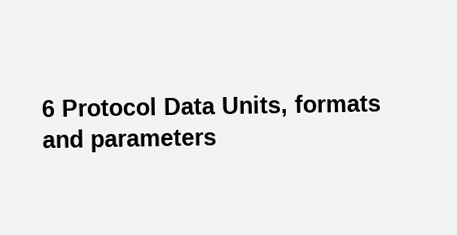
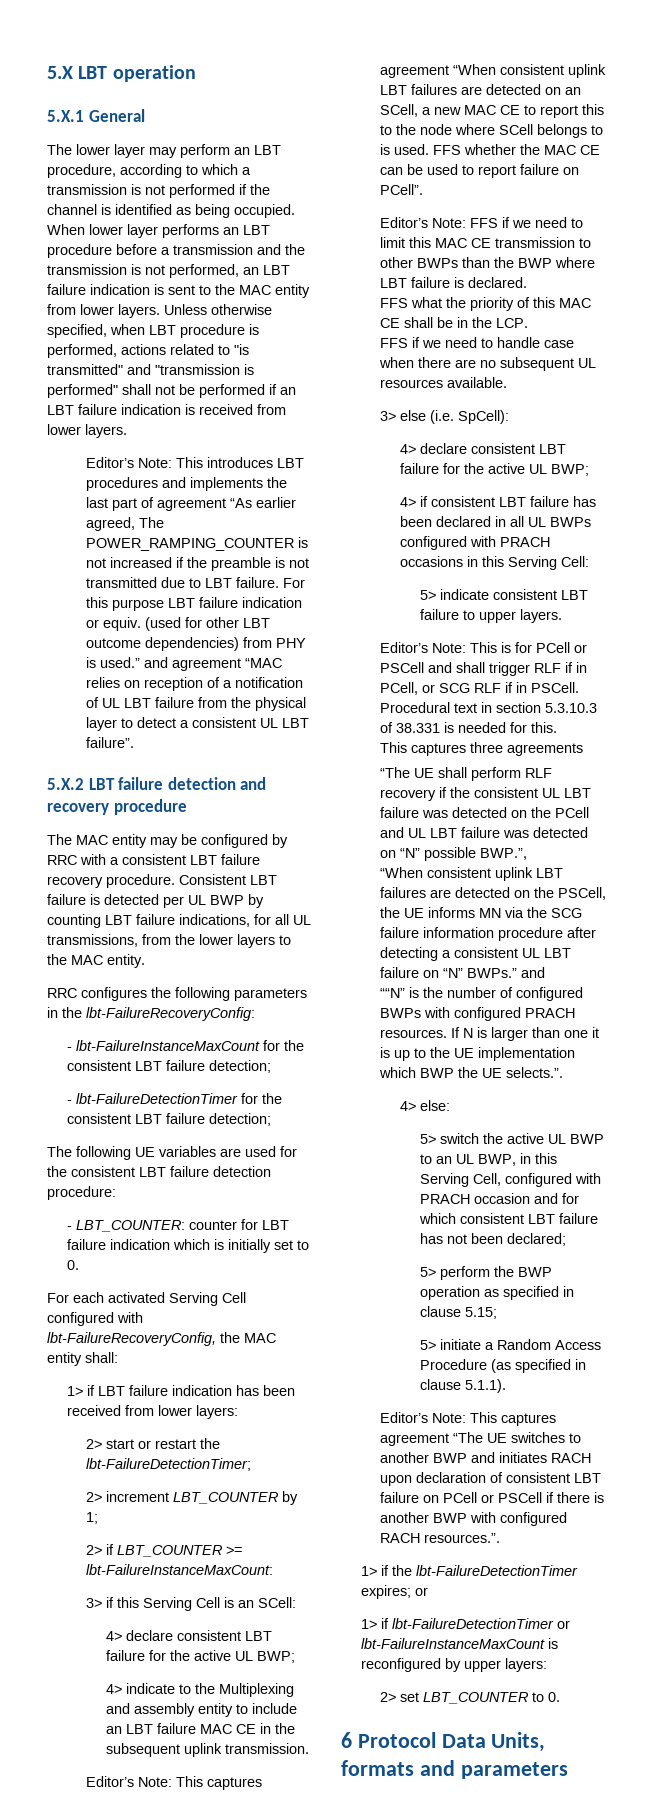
+ 5.X LBT operation
+ 5.X.1 General
+ The lower layer may perform an LBT procedure, according to which a transmission is not performed if the channel is identified as being occupied. When lower layer performs an LBT procedure before a transmission and the transmission is not performed, an LBT failure indication is sent to the MAC entity from lower layers. Unless otherwise specified, when LBT procedure is performed, actions related to "is transmitted" and "transmission is performed" shall not be performed if an LBT failure indication is received from lower layers.
+ Editor’s Note: This introduces LBT procedures and implements the last part of agreement “As earlier agreed, The POWER_RAMPING_COUNTER is not increased if the preamble is not transmitted due to LBT failure. For this purpose LBT failure indication or equiv. (used for other LBT outcome dependencies) from PHY is used.” and agreement “MAC relies on reception of a notification of UL LBT failure from the physical layer to detect a consistent UL LBT failure”.
+ 5.X.2 LBT failure detection and recovery procedure
+ The MAC entity may be configured by RRC with a consistent LBT failure recovery procedure. Consistent LBT failure is detected per UL BWP by counting LBT failure indications, for all UL transmissions, from the lower layers to the MAC entity.
+ RRC configures the following parameters in the lbt-FailureRecoveryConfig:
+ - lbt-FailureInstanceMaxCount for the consistent LBT failure detection;
+ - lbt-FailureDetectionTimer for the consistent LBT failure detection;
+ The following UE variables are used for the consistent LBT failure detection procedure:
+ - LBT_COUNTER: counter for LBT failure indication which is initially set to 0.
+ For each activated Serving Cell configured with lbt-FailureRecoveryConfig, the MAC entity shall:
+ 1> if LBT failure indication has been received from lower layers:
+ 2> start or restart the lbt-FailureDetectionTimer;
+ 2> increment LBT_COUNTER by 1;
+ 2> if LBT_COUNTER >= lbt-FailureInstanceMaxCount:
+ 3> if this Serving Cell is an SCell:
+ 4> declare consistent LBT failure for the active UL BWP;
+ 4> indicate to the Multiplexing and assembly entity to include an LBT failure MAC CE in the subsequent uplink transmission.
+ Editor’s Note: This captures agreement “When consistent uplink LBT failures are detected on an SCell, a new MAC CE to report this to the node where SCell belongs to is used. FFS whether the MAC CE can be used to report failure on PCell”.
+ Editor’s Note: FFS if we need to limit this MAC CE transmission to other BWPs than the BWP where LBT failure is declared.
+ FFS what the priority of this MAC CE shall be in the LCP.
+ FFS if we need to handle case when there are no subsequent UL resources available.
+ 3> else (i.e. SpCell):
+ 4> declare consistent LBT failure for the active UL BWP;
+ 4> if consistent LBT failure has been declared in all UL BWPs configured with PRACH occasions in this Serving Cell:
+ 5> indicate consistent LBT failure to upper layers.
+ Editor’s Note: This is for PCell or PSCell and shall trigger RLF if in PCell, or SCG RLF if in PSCell. Procedural text in section 5.3.10.3 of 38.331 is needed for this.
+ This captures three agreements
+ “The UE shall perform RLF recovery if the consistent UL LBT failure was detected on the PCell and UL LBT failure was detected on “N” possible BWP.”,
+ “When consistent uplink LBT failures are detected on the PSCell, the UE informs MN via the SCG failure information procedure after detecting a consistent UL LBT failure on “N” BWPs.” and
+ ““N” is the number of configured BWPs with configured PRACH resources. If N is larger than one it is up to the UE implementation which BWP the UE selects.”.
+ 4> else:
+ 5> switch the active UL BWP to an UL BWP, in this Serving Cell, configured with PRACH occasion and for which consistent LBT failure has not been declared;
+ 5> perform the BWP operation as specified in clause 5.15;
+ 5> initiate a Random Access Procedure (as specified in clause 5.1.1).
+ Editor’s Note: This captures agreement “The UE switches to another BWP and initiates RACH upon declaration of consistent LBT failure on PCell or PSCell if there is another BWP with configured RACH resources.”.
+ 1> if the lbt-FailureDetectionTimer expires; or
+ 1> if lbt-FailureDetectionTimer or lbt-FailureInstanceMaxCount is reconfigured by upper layers:
+ 2> set LBT_COUNTER to 0.

